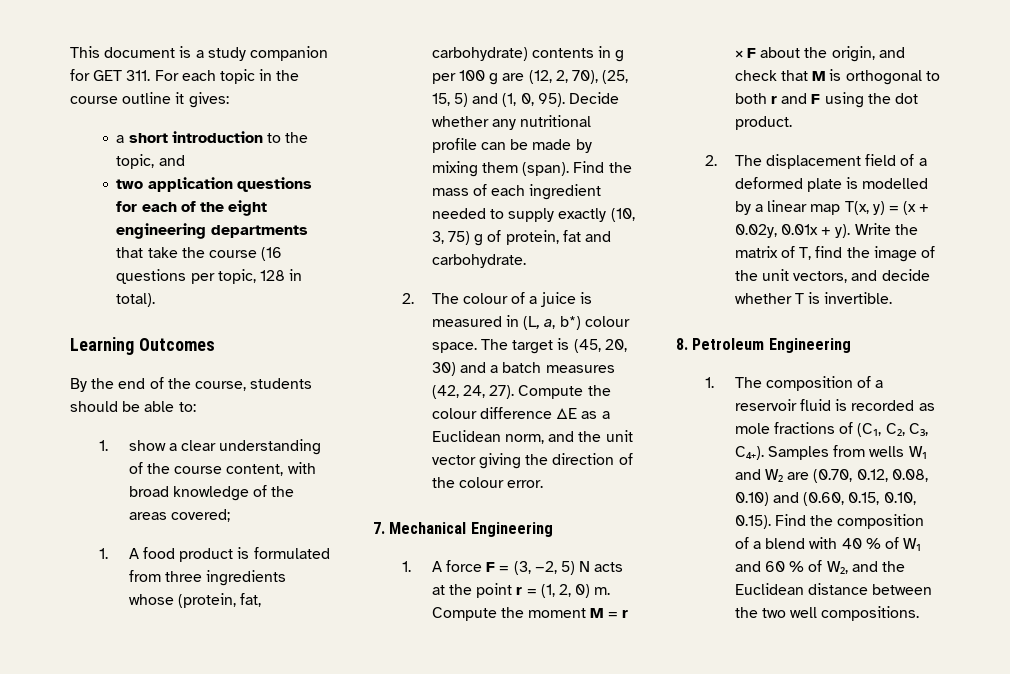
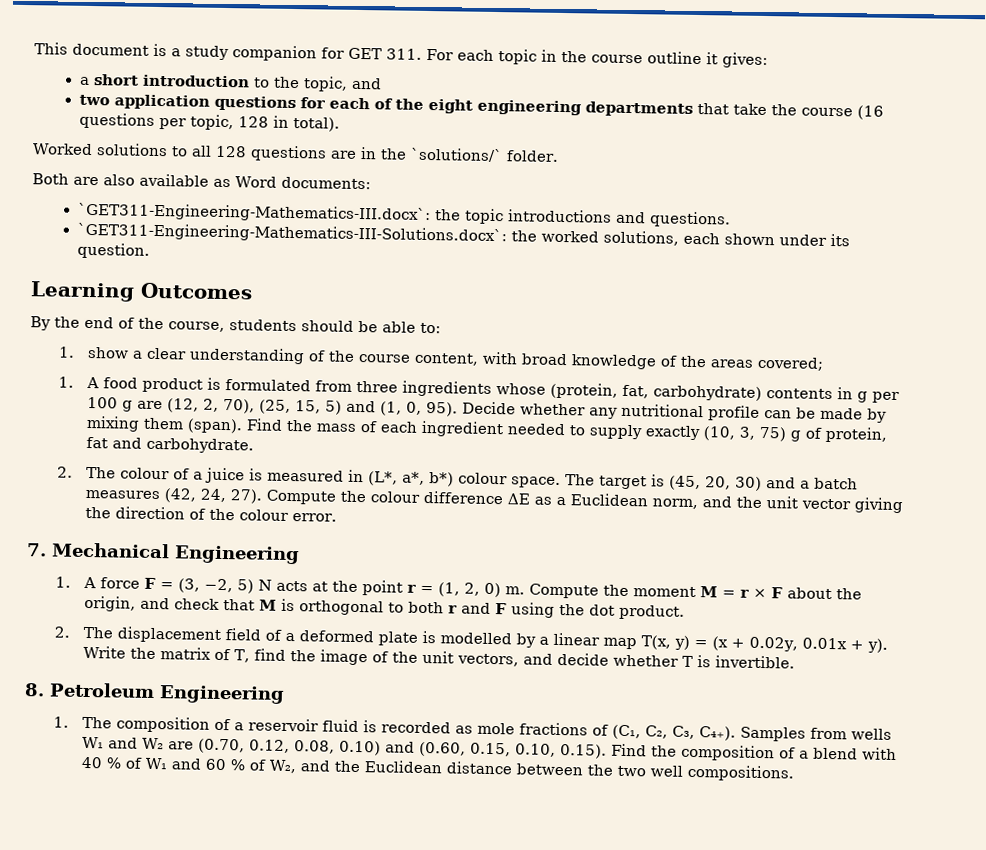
+ Worked solutions to all 128 questions are in the `solutions/` folder.
+ Both are also available as Word documents:
+ `GET311-Engineering-Mathematics-III.docx`: the topic introductions and questions.
+ `GET311-Engineering-Mathematics-III-Solutions.docx`: the worked solutions, each shown under its question.
- 2. The colour of a juice is measured in (L, a, b*) colour space.
+ 2. The colour of a juice is measured in (L*, a*, b*) colour space.

